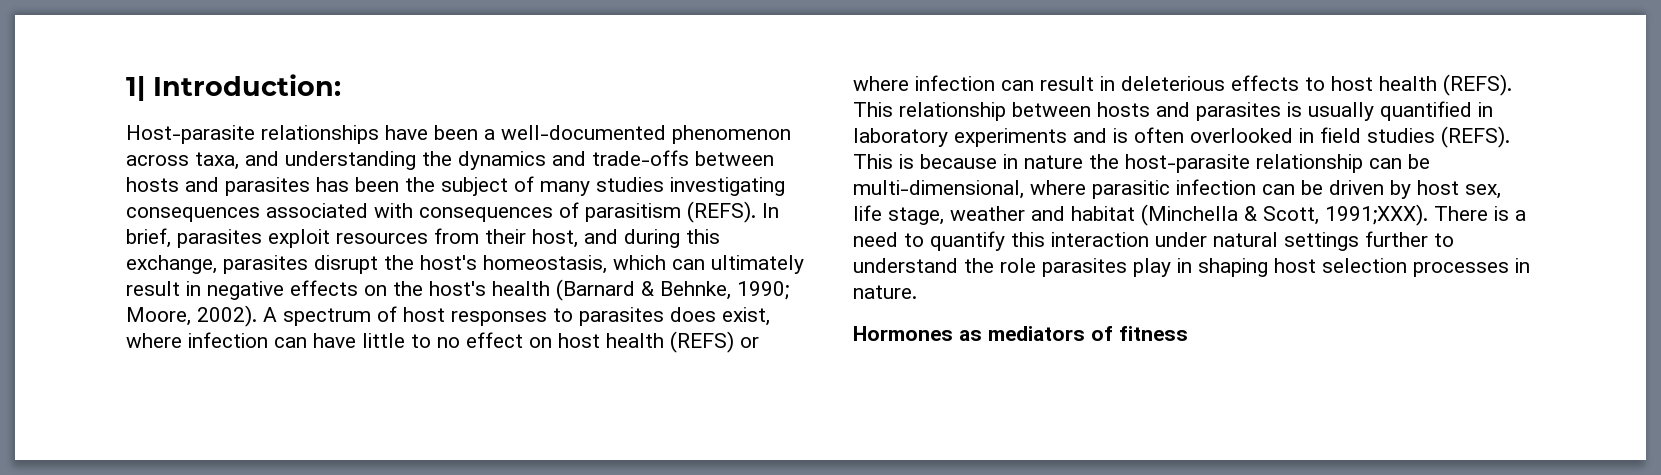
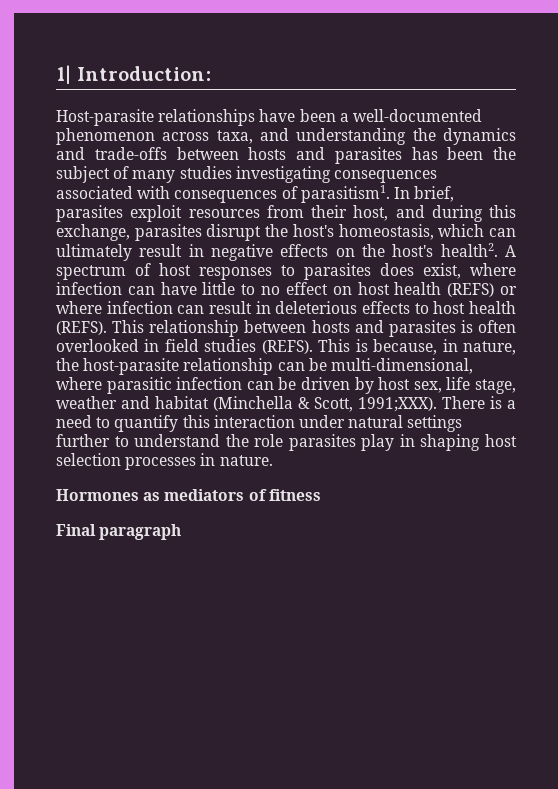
- Host-parasite relationships have been a well-documented phenomenon across taxa, and understanding the dynamics and trade-offs between hosts and parasites has been the subject of many studies investigating consequences associated with consequences of parasitism (REFS).
+ Host-parasite relationships have been a well-documented phenomenon across taxa, and understanding the dynamics and trade-offs between hosts and parasites has been the subject of many studies investigating consequences associated with consequences of parasitism1.
- In brief, parasites exploit resources from their host, and during this exchange, parasites disrupt the host's homeostasis, which can ultimately result in negative effects on the host's health (Barnard & Behnke, 1990; Moore, 2002).
+ In brief, parasites exploit resources from their host, and during this exchange, parasites disrupt the host's homeostasis, which can ultimately result in negative effects on the host's health2.
- This relationship between hosts and parasites is usually quantified in laboratory experiments and is often overlooked in field studies (REFS).
+ This relationship between hosts and parasites is often overlooked in field studies (REFS).
- This is because in nature the host-parasite relationship can be multi-dimensional, where parasitic infection can be driven by host sex, life stage, weather and habitat (Minchella & Scott, 1991;XXX).
+ This is because, in nature, the host-parasite relationship can be multi-dimensional, where parasitic infection can be driven by host sex, life stage, weather and habitat (Minchella & Scott, 1991;XXX).
+ Final paragraph

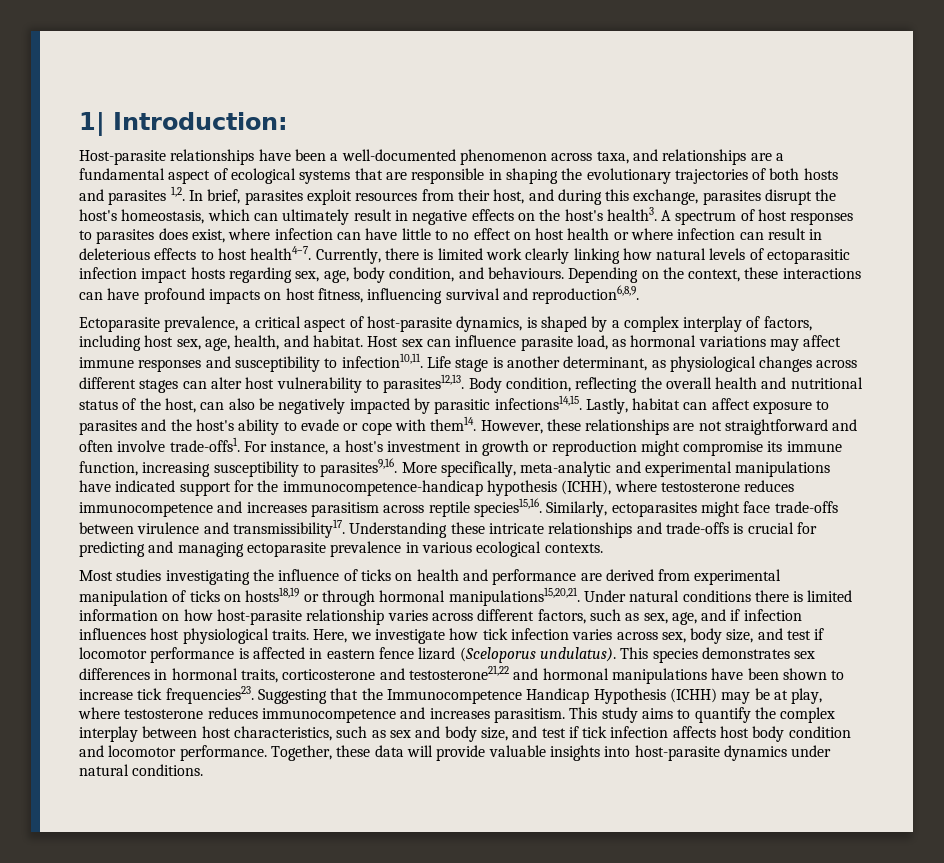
- Host-parasite relationships have been a well-documented phenomenon across taxa, and understanding the dynamics and trade-offs between hosts and parasites has been the subject of many studies investigating consequences associated with consequences of parasitism1.
+ Host-parasite relationships have been a well-documented phenomenon across taxa, and relationships are a fundamental aspect of ecological systems that are responsible in shaping the evolutionary trajectories of both hosts and parasites 1,2.
- In brief, parasites exploit resources from their host, and during this exchange, parasites disrupt the host's homeostasis, which can ultimately result in negative effects on the host's health2.
+ In brief, parasites exploit resources from their host, and during this exchange, parasites disrupt the host's homeostasis, which can ultimately result in negative effects on the host's health3.
- A spectrum of host responses to parasites does exist, where infection can have little to no effect on host health (REFS) or where infection can result in deleterious effects to host health (REFS). This relationship between hosts and parasites is often overlooked in field studies (REFS). This is because, in nature, the host-parasite relationship can be multi-dimensional, where parasitic infection can be driven by host sex, life stage, weather and habitat (Minchella & Scott, 1991;XXX). There is a need to quantify this interaction under natural settings further to understand the role parasites play in shaping host selection processes in nature.
- Hormones as mediators of fitness
- Final paragraph
+ A spectrum of host responses to parasites does exist, where infection can have little to no effect on host health or where infection can result in deleterious effects to host health4–7. Currently, there is limited work clearly linking how natural levels of ectoparasitic infection impact hosts regarding sex, age, body condition, and behaviours. Depending on the context, these interactions can have profound impacts on host fitness, influencing survival and reproduction6,8,9.
+ Ectoparasite prevalence, a critical aspect of host-parasite dynamics, is shaped by a complex interplay of factors, including host sex, age, health, and habitat. Host sex can influence parasite load, as hormonal variations may affect immune responses and susceptibility to infection10,11. Life stage is another determinant, as physiological changes across different stages can alter host vulnerability to parasites12,13. Body condition, reflecting the overall health and nutritional status of the host, can also be negatively impacted by parasitic infections14,15. Lastly, habitat can affect exposure to parasites and the host's ability to evade or cope with them14. However, these relationships are not straightforward and often involve trade-offs1. For instance, a host's investment in growth or reproduction might compromise its immune function, increasing susceptibility to parasites9,16. More specifically, meta-analytic and experimental manipulations have indicated support for the immunocompetence-handicap hypothesis (ICHH), where testosterone reduces immunocompetence and increases parasitism across reptile species15,16. Similarly, ectoparasites might face trade-offs between virulence and transmissibility17. Understanding these intricate relationships and trade-offs is crucial for predicting and managing ectoparasite prevalence in various ecological contexts.
+ Most studies investigating the influence of ticks on health and performance are derived from experimental manipulation of ticks on hosts18,19 or through hormonal manipulations15,20,21. Under natural conditions there is limited information on how host-parasite relationship varies across different factors, such as sex, age, and if infection influences host physiological traits. Here, we investigate how tick infection varies across sex, body size, and test if locomotor performance is affected in eastern fence lizard (Sceloporus undulatus). This species demonstrates sex differences in hormonal traits, corticosterone and testosterone21,22 and hormonal manipulations have been shown to increase tick frequencies23. Suggesting that the Immunocompetence Handicap Hypothesis (ICHH) may be at play, where testosterone reduces immunocompetence and increases parasitism. This study aims to quantify the complex interplay between host characteristics, such as sex and body size, and test if tick infection affects host body condition and locomotor performance. Together, these data will provide valuable insights into host-parasite dynamics under natural conditions.

